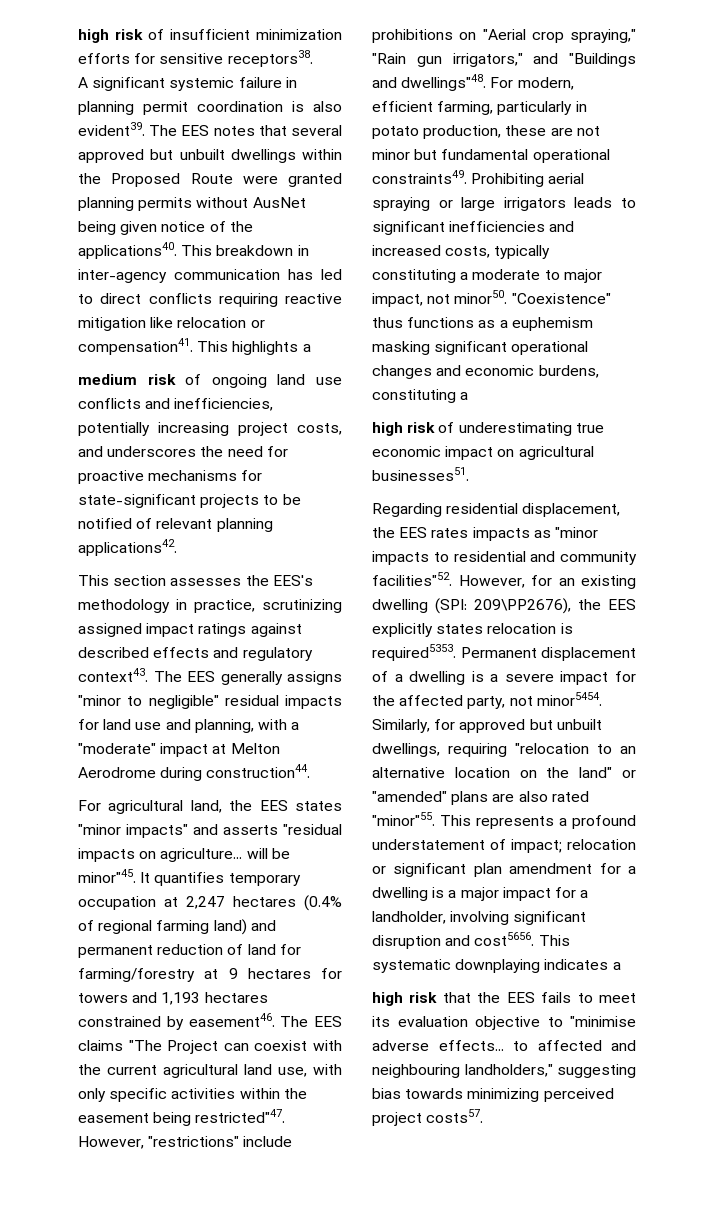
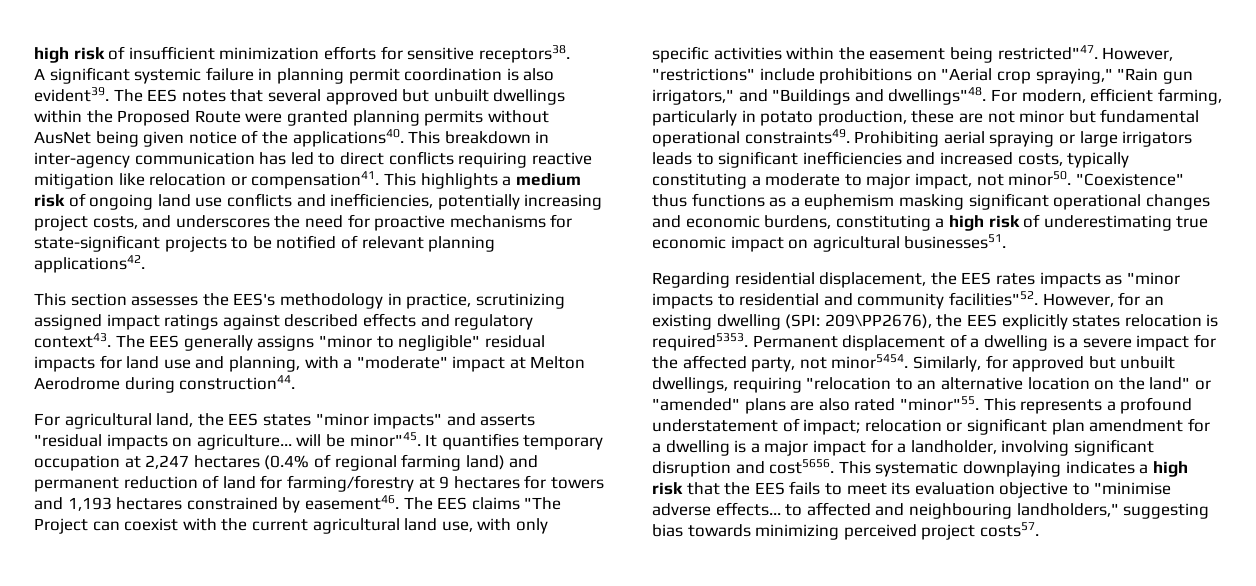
- This highlights a
- medium risk of ongoing land use conflicts and inefficiencies, potentially increasing project costs, and underscores the need for proactive mechanisms for state-significant projects to be notified of relevant planning applications42.
+ This highlights a medium risk of ongoing land use conflicts and inefficiencies, potentially increasing project costs, and underscores the need for proactive mechanisms for state-significant projects to be notified of relevant planning applications42.
- "Coexistence" thus functions as a euphemism masking significant operational changes and economic burdens, constituting a
- high risk of underestimating true economic impact on agricultural businesses51.
+ "Coexistence" thus functions as a euphemism masking significant operational changes and economic burdens, constituting a high risk of underestimating true economic impact on agricultural businesses51.
- This systematic downplaying indicates a
- high risk that the EES fails to meet its evaluation objective to "minimise adverse effects... to affected and neighbouring landholders," suggesting bias towards minimizing perceived project costs57.
+ This systematic downplaying indicates a high risk that the EES fails to meet its evaluation objective to "minimise adverse effects... to affected and neighbouring landholders," suggesting bias towards minimizing perceived project costs57.

